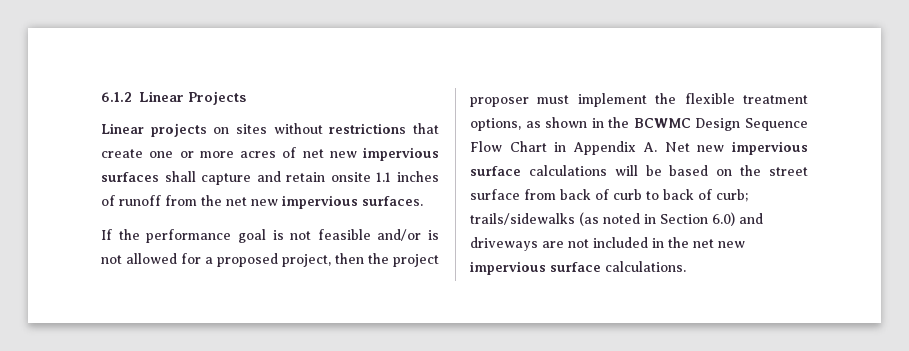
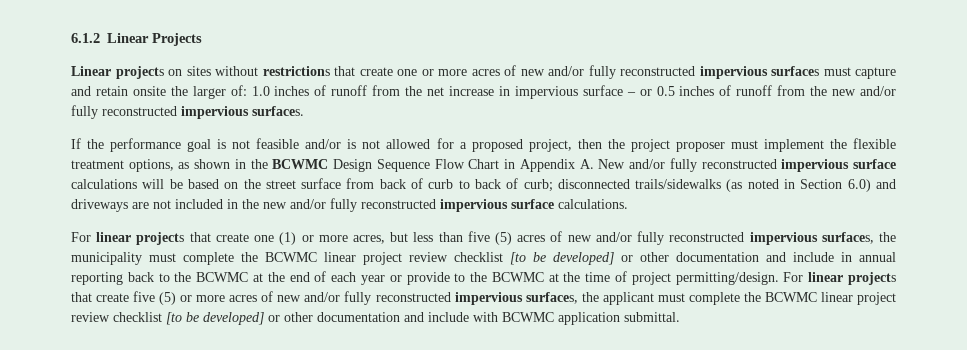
- Linear projects on sites without restrictions that create one or more acres of net new impervious surfaces shall capture and retain onsite 1.1 inches of runoff from the net new impervious surfaces.
+ Linear projects on sites without restrictions that create one or more acres of new and/or fully reconstructed impervious surfaces must capture and retain onsite the larger of: 1.0 inches of runoff from the net increase in impervious surface – or 0.5 inches of runoff from the new and/or fully reconstructed impervious surfaces.
- If the performance goal is not feasible and/or is not allowed for a proposed project, then the project proposer must implement the flexible treatment options, as shown in the BCWMC Design Sequence Flow Chart in Appendix A. Net new impervious surface calculations will be based on the street surface from back of curb to back of curb;
+ If the performance goal is not feasible and/or is not allowed for a proposed project, then the project proposer must implement the flexible treatment options, as shown in the BCWMC Design Sequence Flow Chart in Appendix A. New and/or fully reconstructed impervious surface calculations will be based on the street surface from back of curb to back of curb;
- trails/sidewalks (as noted in Section 6.0) and driveways are not included in the net new impervious surface calculations.
+ disconnected trails/sidewalks (as noted in Section 6.0) and driveways are not included in the new and/or fully reconstructed impervious surface calculations.
+ For linear projects that create one (1) or more acres, but less than five (5) acres of new and/or fully reconstructed impervious surfaces, the municipality must complete the BCWMC linear project review checklist [to be developed] or other documentation and include in annual reporting back to the BCWMC at the end of each year or provide to the BCWMC at the time of project permitting/design. For linear projects that create five (5) or more acres of new and/or fully reconstructed impervious surfaces, the applicant must complete the BCWMC linear project review checklist [to be developed] or other documentation and include with BCWMC application submittal.

